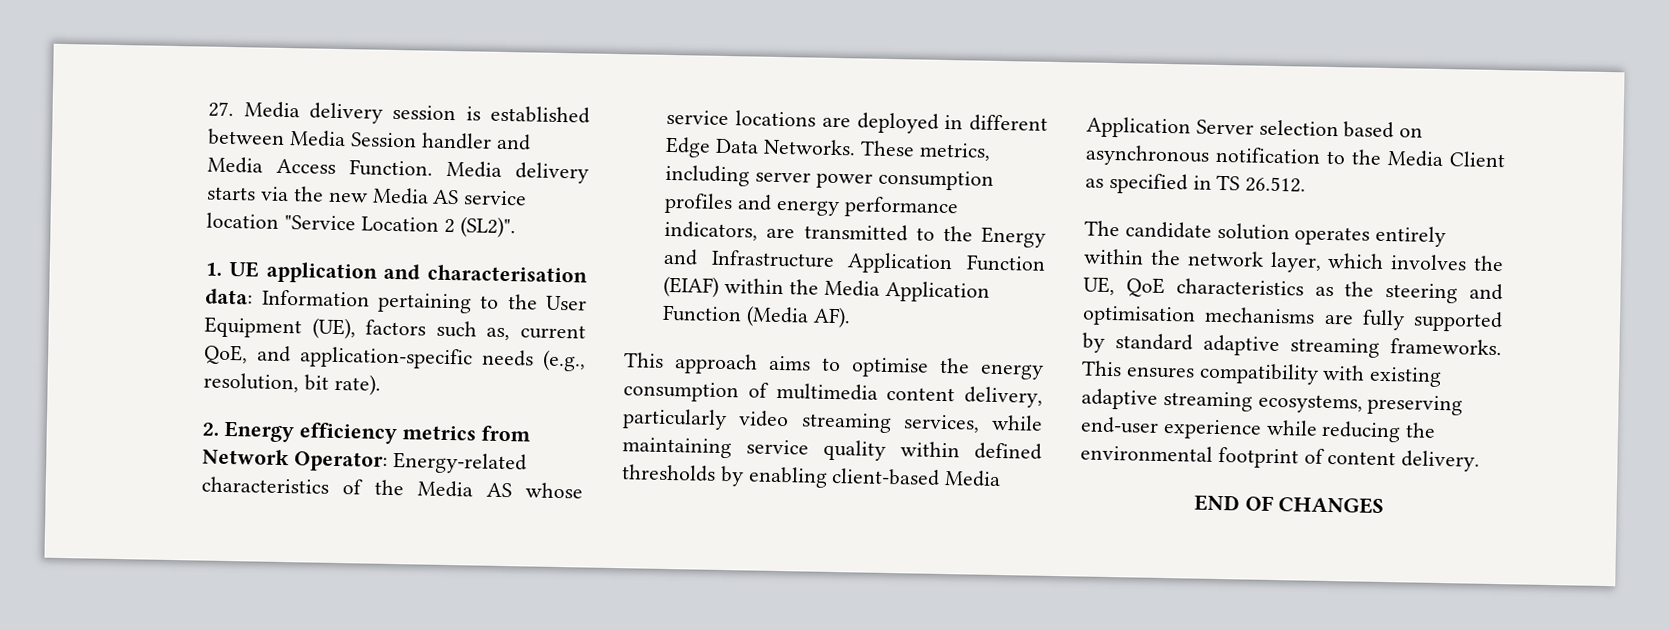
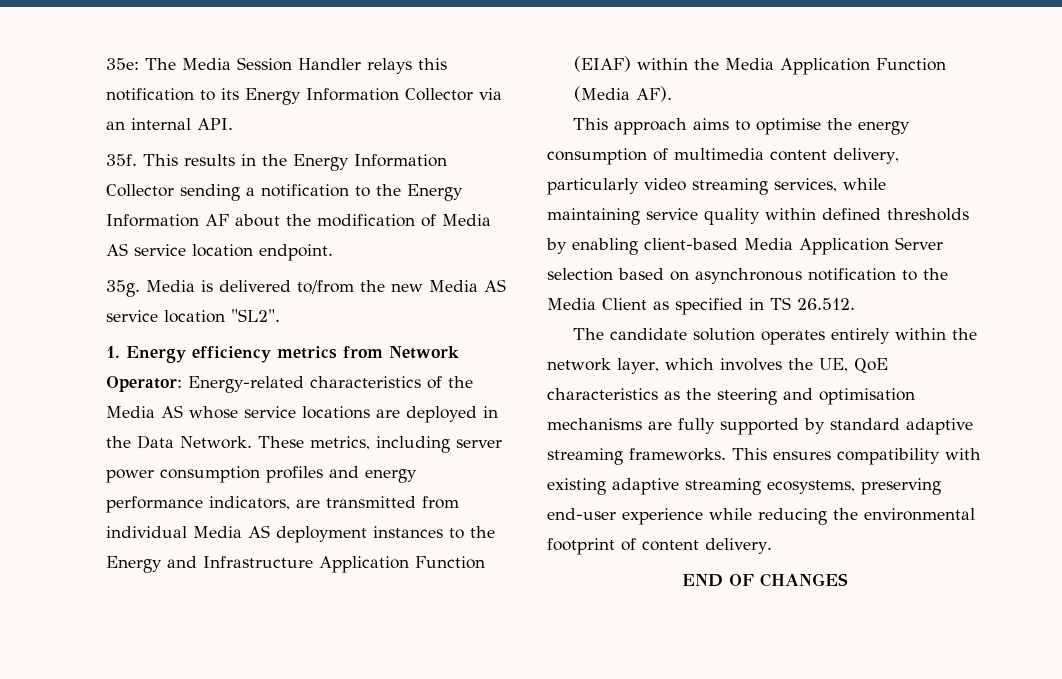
- 27. Media delivery session is established between Media Session handler and Media Access Function. Media delivery starts via the new Media AS service location "Service Location 2 (SL2)".
- 1. UE application and characterisation data: Information pertaining to the User Equipment (UE), factors such as, current QoE, and application-specific needs (e.g., resolution, bit rate).
- 2. Energy efficiency metrics from Network Operator: Energy-related characteristics of the Media AS whose service locations are deployed in different Edge Data Networks.
+ 35e: The Media Session Handler relays this notification to its Energy Information Collector via an internal API.
+ 35f. This results in the Energy Information Collector sending a notification to the Energy Information AF about the modification of Media AS service location endpoint.
+ 35g. Media is delivered to/from the new Media AS service location "SL2".
+ 1. Energy efficiency metrics from Network Operator: Energy-related characteristics of the Media AS whose service locations are deployed in the Data Network.
- These metrics, including server power consumption profiles and energy performance indicators, are transmitted to the Energy and Infrastructure Application Function (EIAF) within the Media Application Function (Media AF).
+ These metrics, including server power consumption profiles and energy performance indicators, are transmitted from individual Media AS deployment instances to the Energy and Infrastructure Application Function (EIAF) within the Media Application Function (Media AF).

